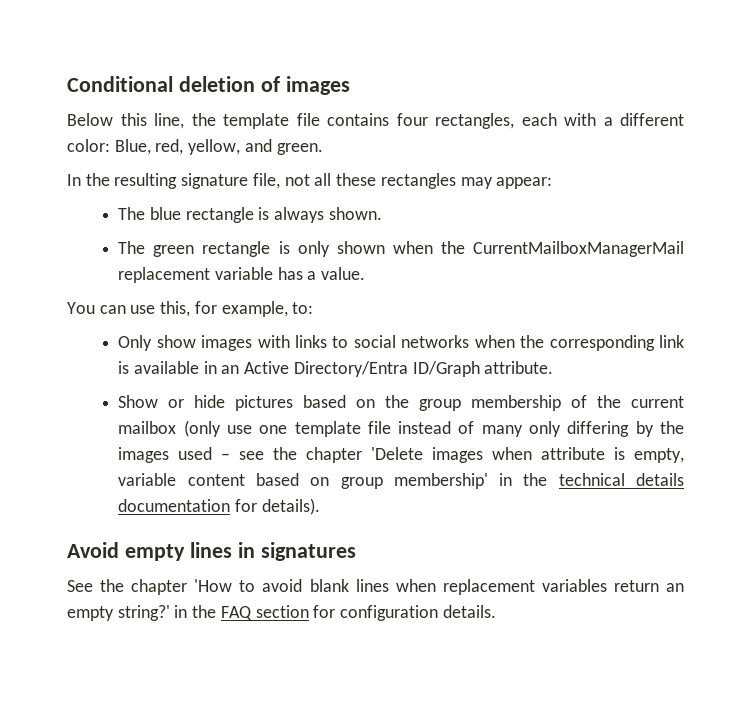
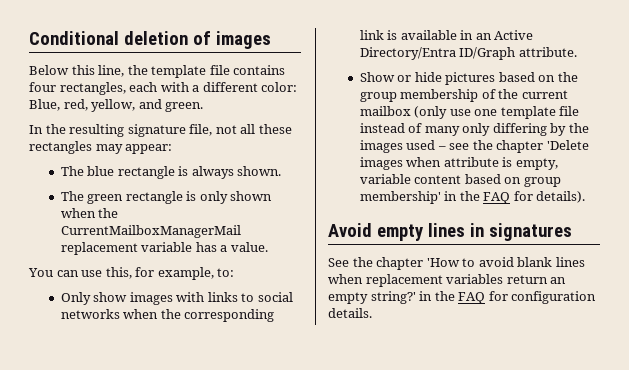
- Show or hide pictures based on the group membership of the current mailbox (only use one template file instead of many only differing by the images used – see the chapter 'Delete images when attribute is empty, variable content based on group membership' in the technical details documentation for details).
+ Show or hide pictures based on the group membership of the current mailbox (only use one template file instead of many only differing by the images used – see the chapter 'Delete images when attribute is empty, variable content based on group membership' in the FAQ for details).
- See the chapter 'How to avoid blank lines when replacement variables return an empty string?' in the FAQ section for configuration details.
+ See the chapter 'How to avoid blank lines when replacement variables return an empty string?' in the FAQ for configuration details.

